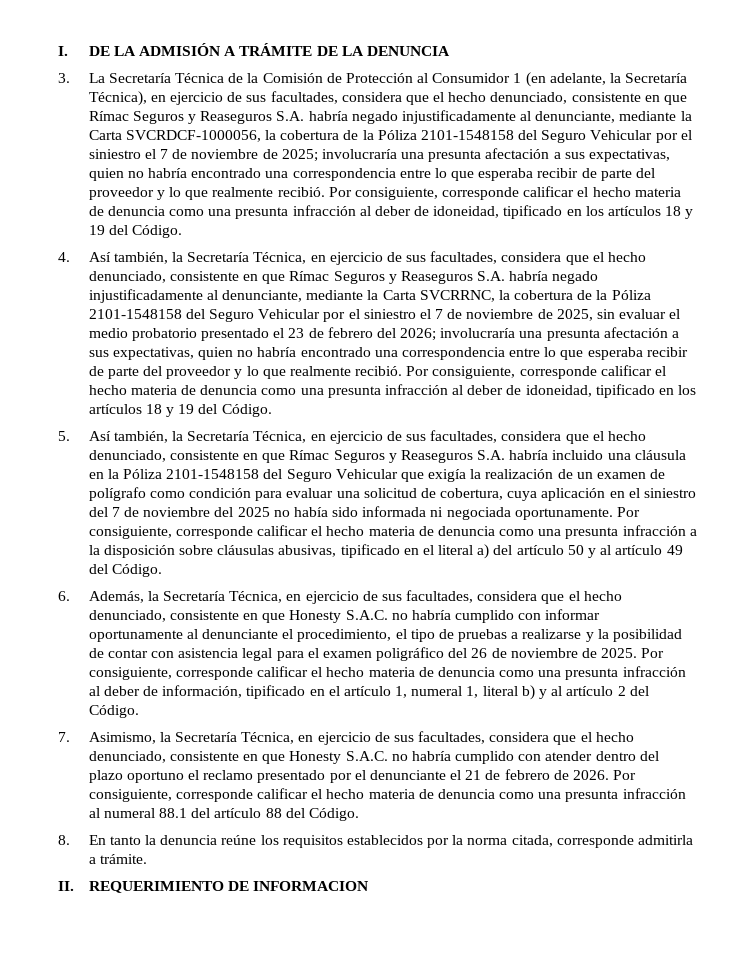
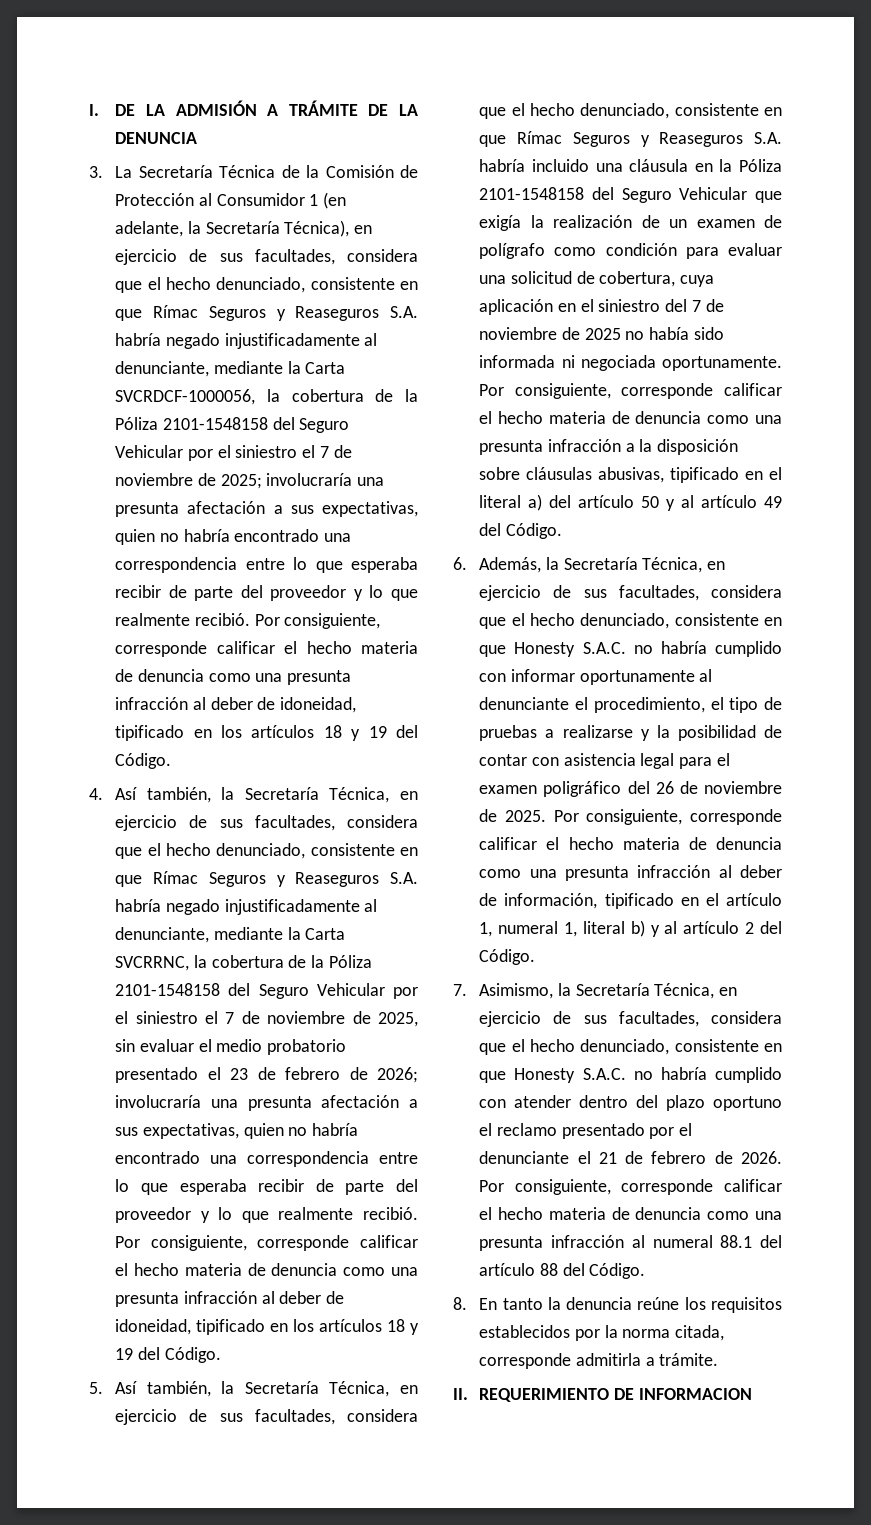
- 4. Así también, la Secretaría Técnica, en ejercicio de sus facultades, considera que el hecho denunciado, consistente en que Rímac Seguros y Reaseguros S.A. habría negado injustificadamente al denunciante, mediante la Carta SVCRRNC, la cobertura de la Póliza 2101-1548158 del Seguro Vehicular por el siniestro el 7 de noviembre de 2025, sin evaluar el medio probatorio presentado el 23 de febrero del 2026;
+ 4. Así también, la Secretaría Técnica, en ejercicio de sus facultades, considera que el hecho denunciado, consistente en que Rímac Seguros y Reaseguros S.A. habría negado injustificadamente al denunciante, mediante la Carta SVCRRNC, la cobertura de la Póliza 2101-1548158 del Seguro Vehicular por el siniestro el 7 de noviembre de 2025, sin evaluar el medio probatorio presentado el 23 de febrero de 2026;
- 5. Así también, la Secretaría Técnica, en ejercicio de sus facultades, considera que el hecho denunciado, consistente en que Rímac Seguros y Reaseguros S.A. habría incluido una cláusula en la Póliza 2101-1548158 del Seguro Vehicular que exigía la realización de un examen de polígrafo como condición para evaluar una solicitud de cobertura, cuya aplicación en el siniestro del 7 de noviembre del 2025 no había sido informada ni negociada oportunamente.
+ 5. Así también, la Secretaría Técnica, en ejercicio de sus facultades, considera que el hecho denunciado, consistente en que Rímac Seguros y Reaseguros S.A. habría incluido una cláusula en la Póliza 2101-1548158 del Seguro Vehicular que exigía la realización de un examen de polígrafo como condición para evaluar una solicitud de cobertura, cuya aplicación en el siniestro del 7 de noviembre de 2025 no había sido informada ni negociada oportunamente.

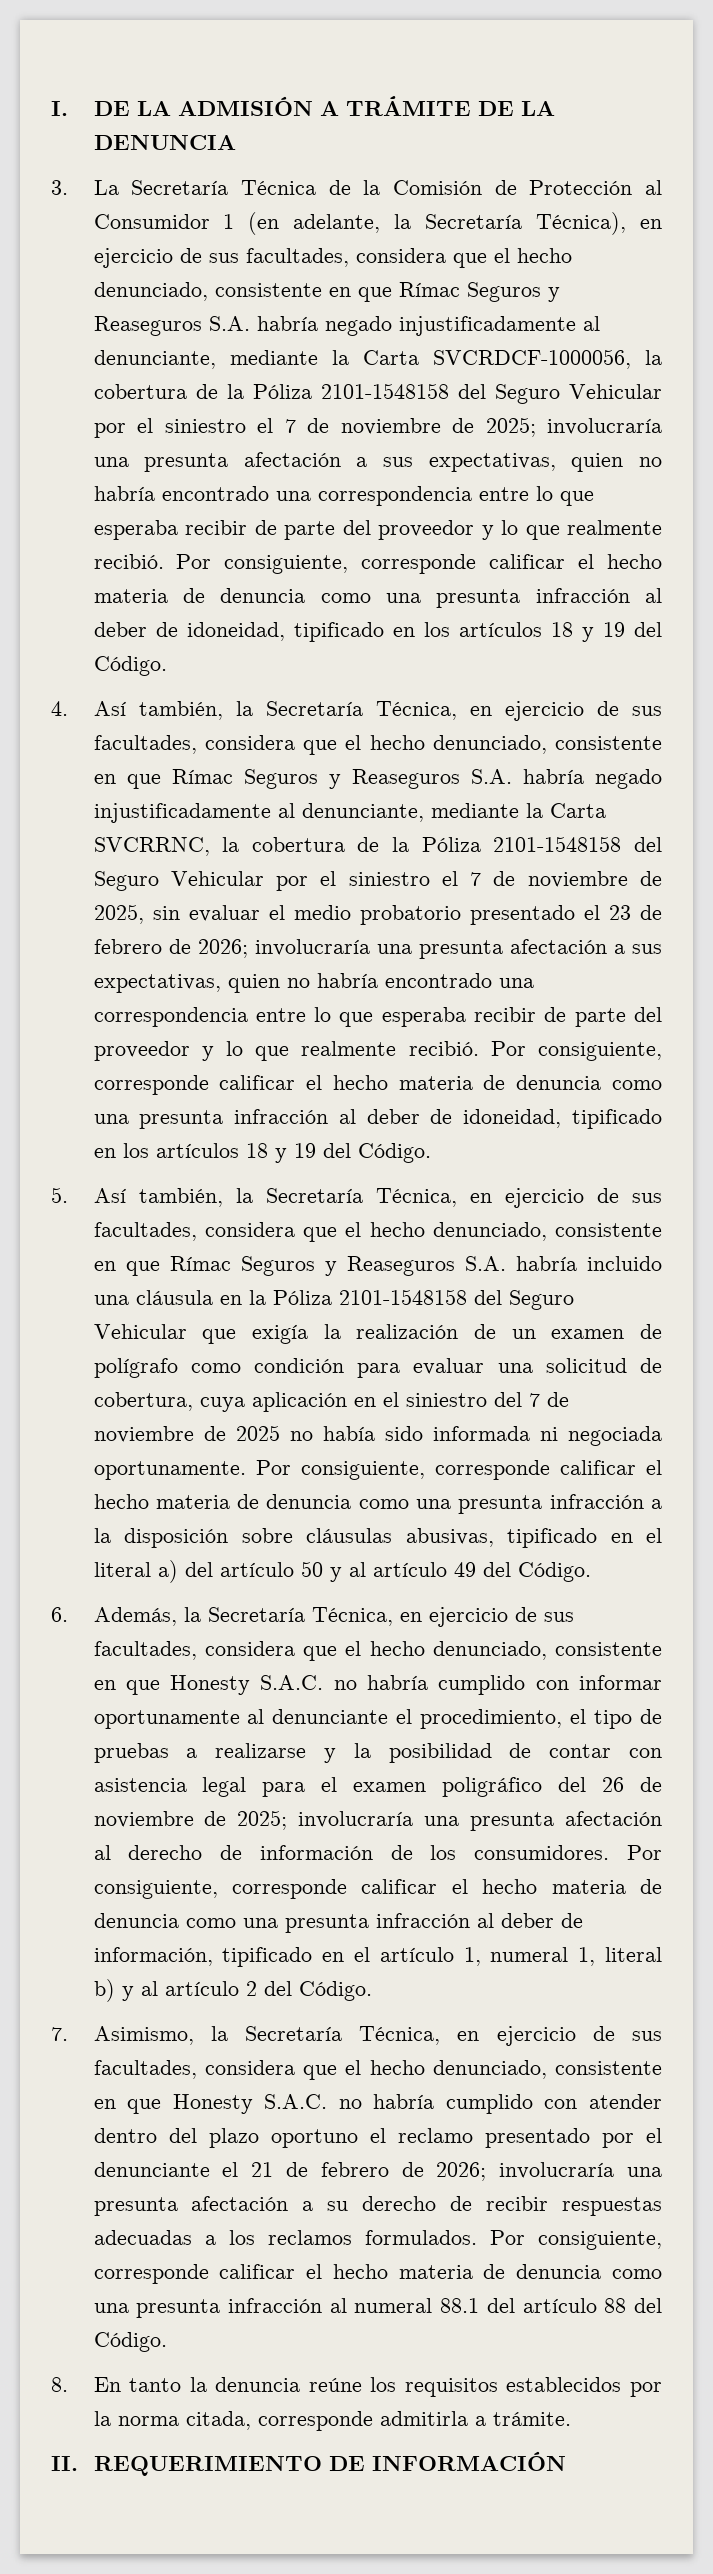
- 6. Además, la Secretaría Técnica, en ejercicio de sus facultades, considera que el hecho denunciado, consistente en que Honesty S.A.C. no habría cumplido con informar oportunamente al denunciante el procedimiento, el tipo de pruebas a realizarse y la posibilidad de contar con asistencia legal para el examen poligráfico del 26 de noviembre de 2025.
+ 6. Además, la Secretaría Técnica, en ejercicio de sus facultades, considera que el hecho denunciado, consistente en que Honesty S.A.C. no habría cumplido con informar oportunamente al denunciante el procedimiento, el tipo de pruebas a realizarse y la posibilidad de contar con asistencia legal para el examen poligráfico del 26 de noviembre de 2025; involucraría una presunta afectación al derecho de información de los consumidores.
- 7. Asimismo, la Secretaría Técnica, en ejercicio de sus facultades, considera que el hecho denunciado, consistente en que Honesty S.A.C. no habría cumplido con atender dentro del plazo oportuno el reclamo presentado por el denunciante el 21 de febrero de 2026.
+ 7. Asimismo, la Secretaría Técnica, en ejercicio de sus facultades, considera que el hecho denunciado, consistente en que Honesty S.A.C. no habría cumplido con atender dentro del plazo oportuno el reclamo presentado por el denunciante el 21 de febrero de 2026; involucraría una presunta afectación a su derecho de recibir respuestas adecuadas a los reclamos formulados.
- II. REQUERIMIENTO DE INFORMACION
+ II. REQUERIMIENTO DE INFORMACIÓN

